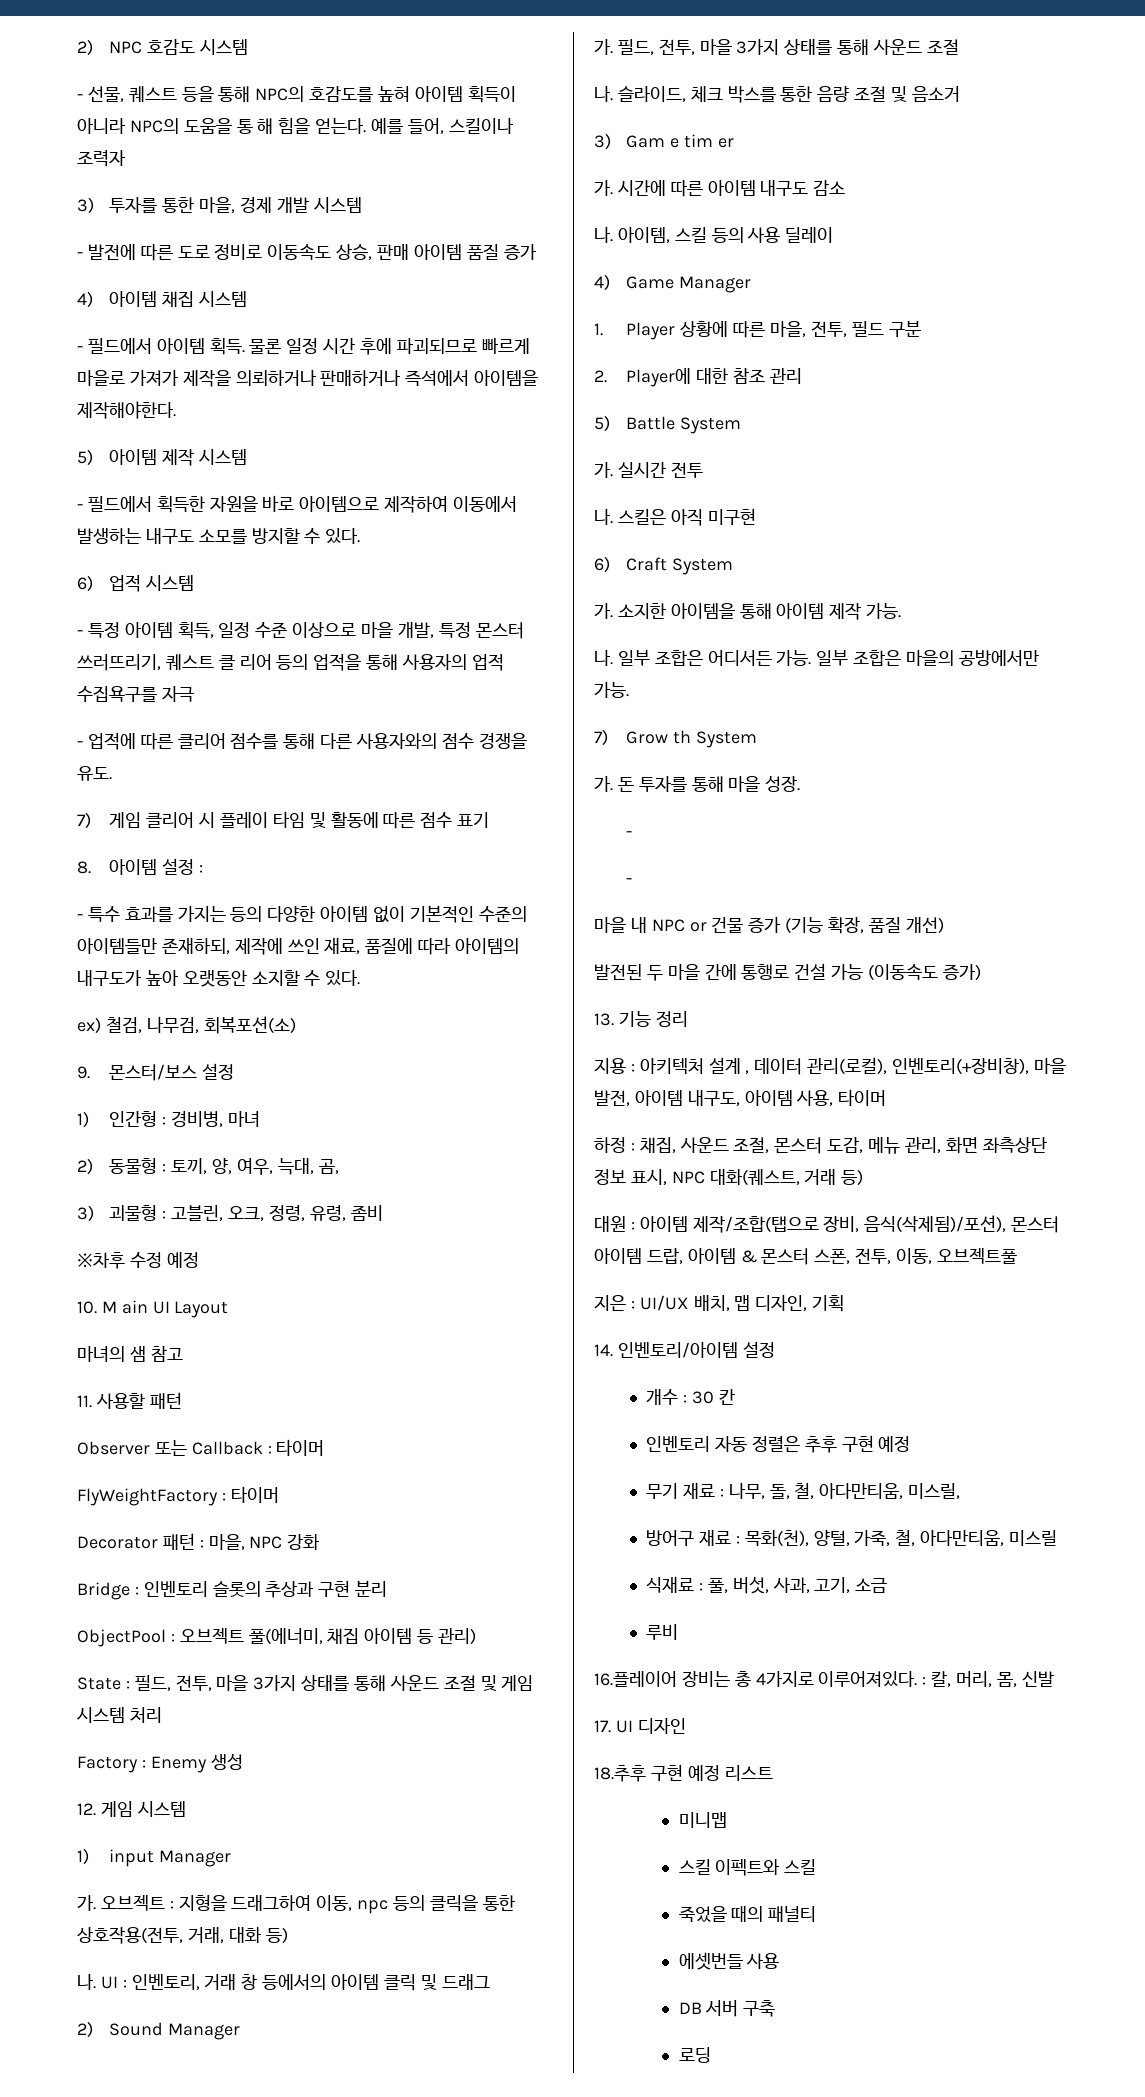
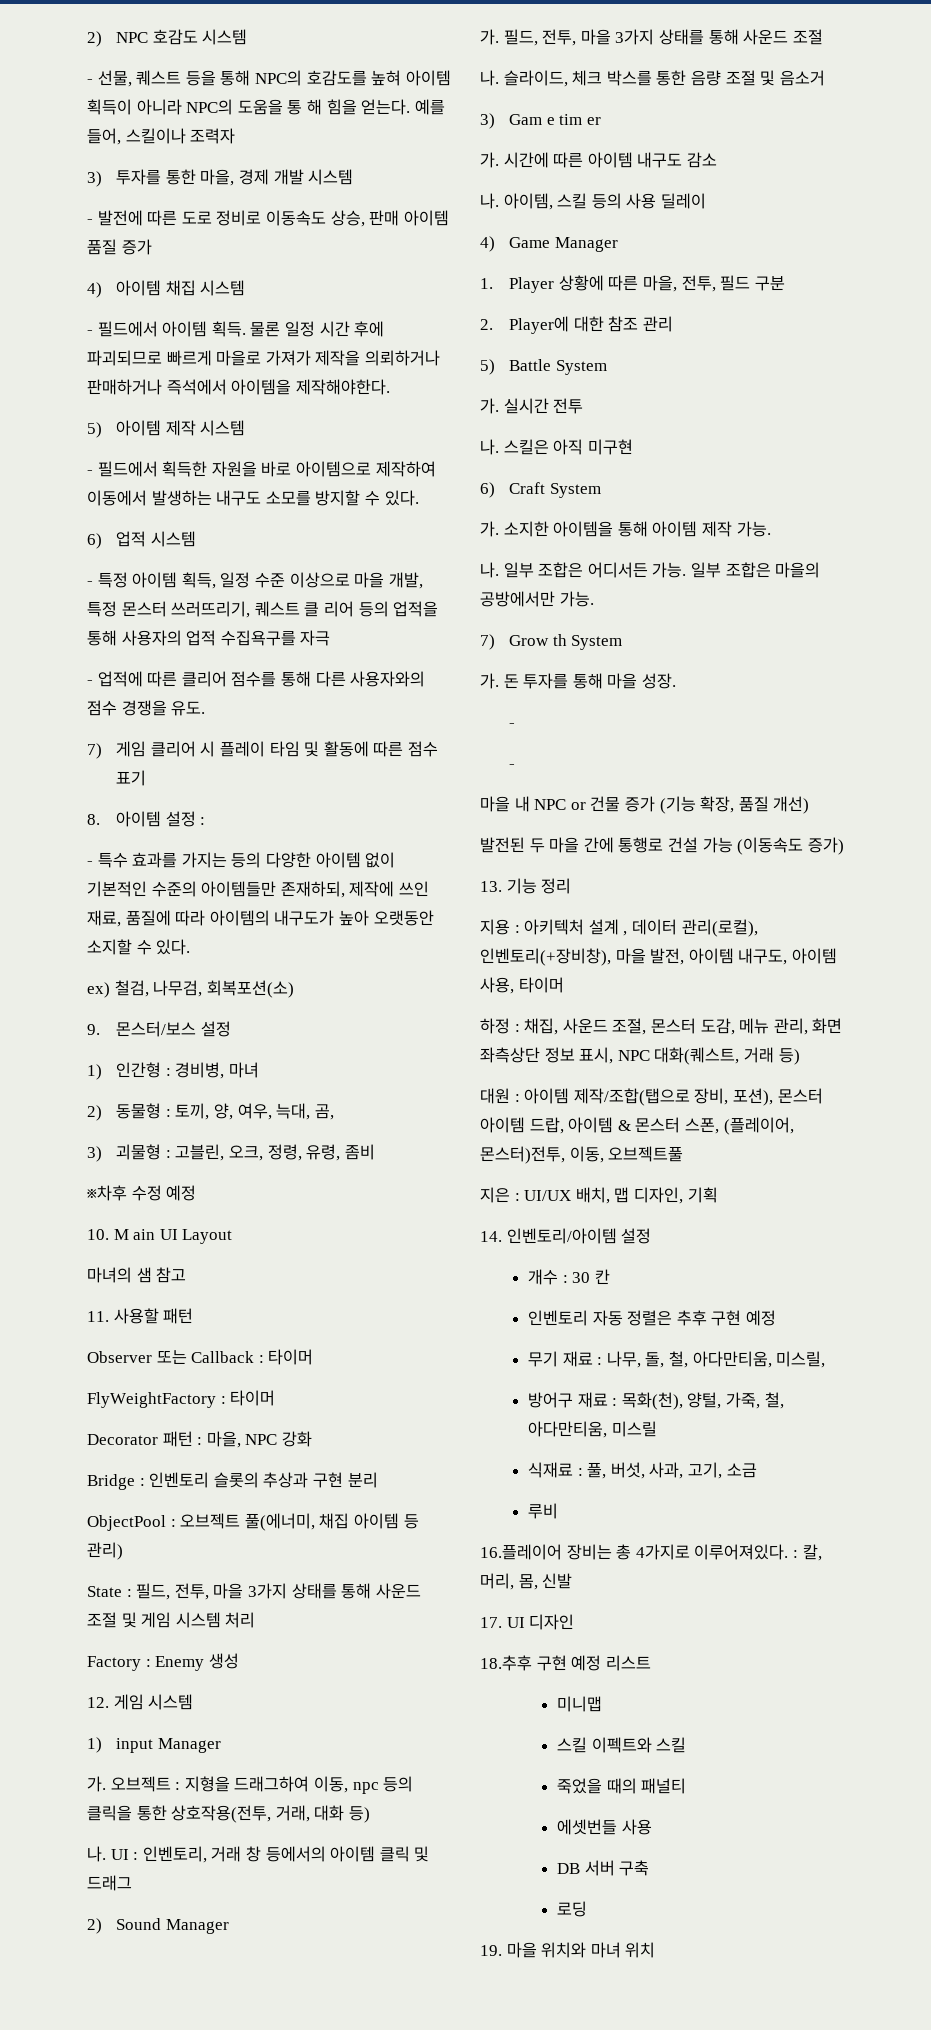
- 대원 : 아이템 제작/조합(탭으로 장비, 음식(삭제됨)/포션), 몬스터 아이템 드랍, 아이템 & 몬스터 스폰, 전투, 이동, 오브젝트풀
+ 대원 : 아이템 제작/조합(탭으로 장비, 포션), 몬스터 아이템 드랍, 아이템 & 몬스터 스폰, (플레이어, 몬스터)전투, 이동, 오브젝트풀
+ 19. 마을 위치와 마녀 위치

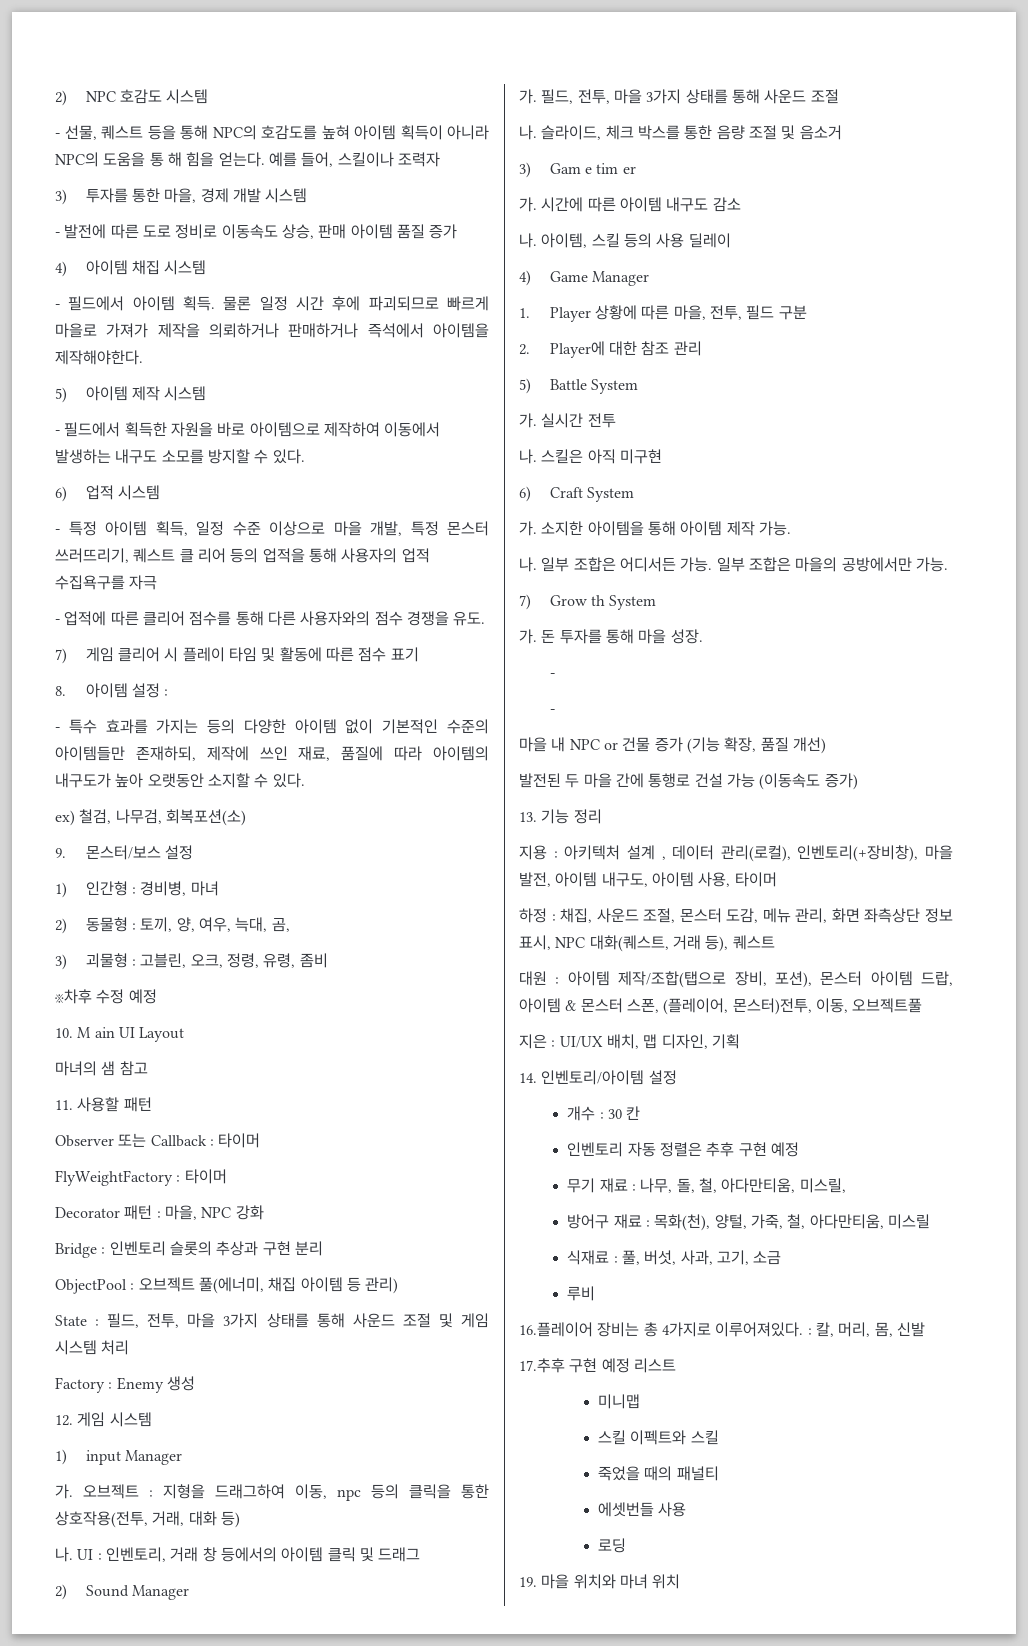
- 하정 : 채집, 사운드 조절, 몬스터 도감, 메뉴 관리, 화면 좌측상단 정보 표시, NPC 대화(퀘스트, 거래 등)
+ 하정 : 채집, 사운드 조절, 몬스터 도감, 메뉴 관리, 화면 좌측상단 정보 표시, NPC 대화(퀘스트, 거래 등), 퀘스트
- 17. UI 디자인
- 18.추후 구현 예정 리스트
+ 17.추후 구현 예정 리스트
- DB 서버 구축

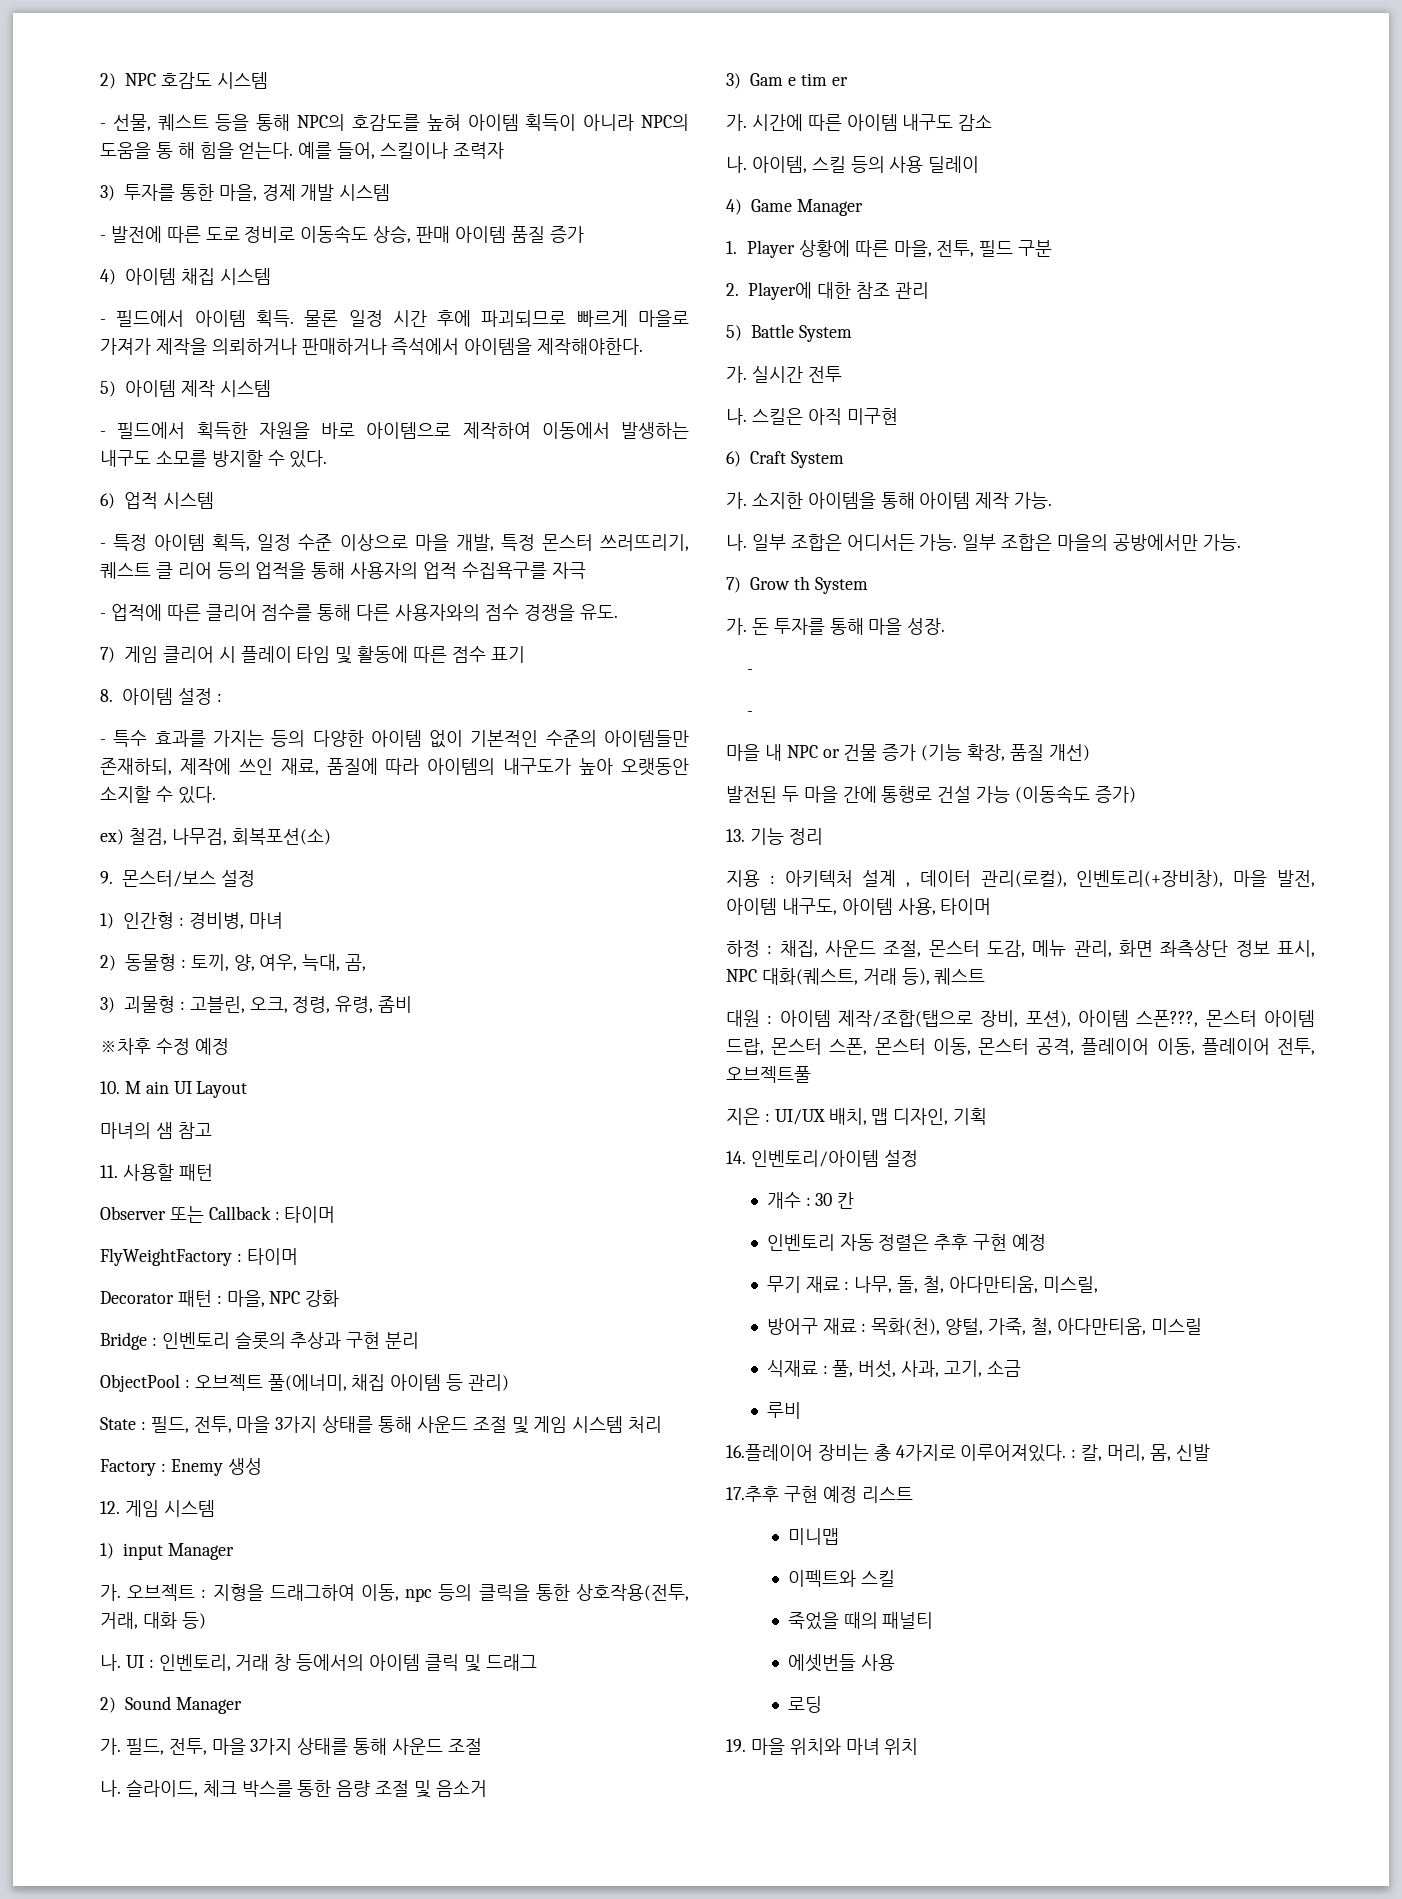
- 대원 : 아이템 제작/조합(탭으로 장비, 포션), 몬스터 아이템 드랍, 아이템 & 몬스터 스폰, (플레이어, 몬스터)전투, 이동, 오브젝트풀
+ 대원 : 아이템 제작/조합(탭으로 장비, 포션), 아이템 스폰???, 몬스터 아이템 드랍, 몬스터 스폰, 몬스터 이동, 몬스터 공격, 플레이어 이동, 플레이어 전투, 오브젝트풀
- 스킬 이펙트와 스킬
+ 이펙트와 스킬

